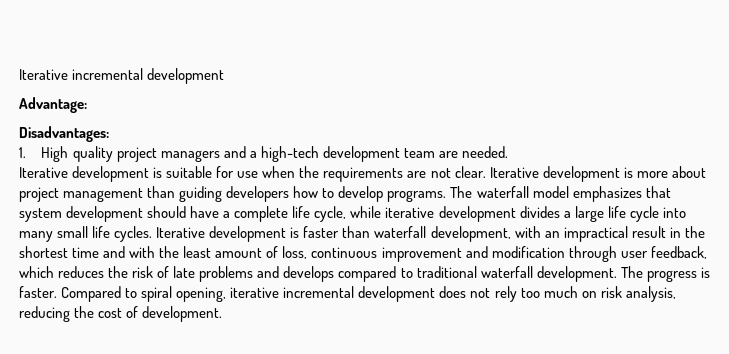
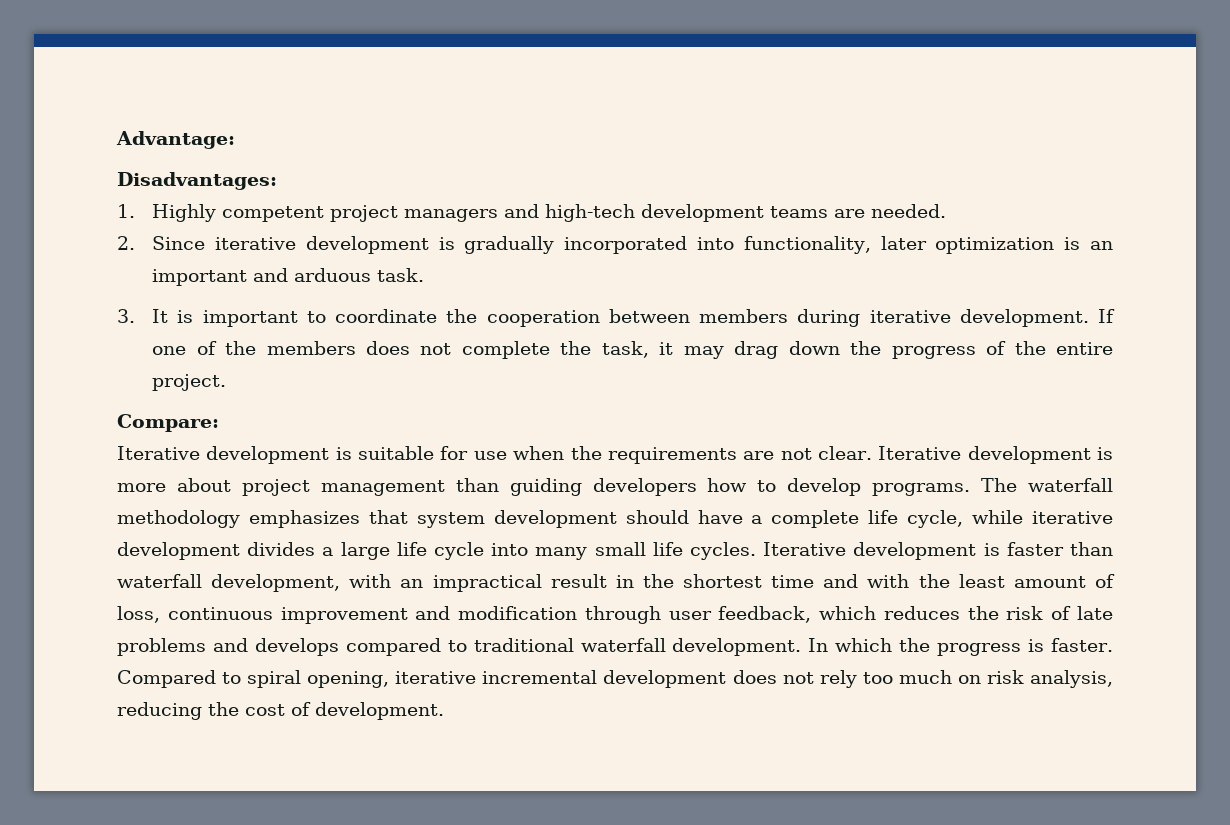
- Iterative incremental development
- 1. High quality project managers and a high-tech development team are needed.
+ 1. Highly competent project managers and high-tech development teams are needed.
+ 2. Since iterative development is gradually incorporated into functionality, later optimization is an important and arduous task.
+ 3. It is important to coordinate the cooperation between members during iterative development. If one of the members does not complete the task, it may drag down the progress of the entire project.
+ Compare:
- The waterfall model emphasizes that system development should have a complete life cycle, while iterative development divides a large life cycle into many small life cycles.
+ The waterfall methodology emphasizes that system development should have a complete life cycle, while iterative development divides a large life cycle into many small life cycles.
- The progress is faster.
+ In which the progress is faster.

